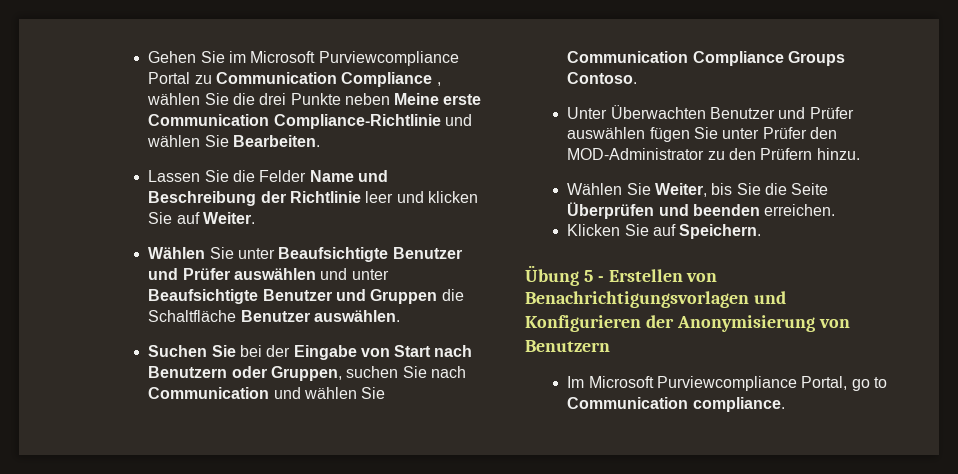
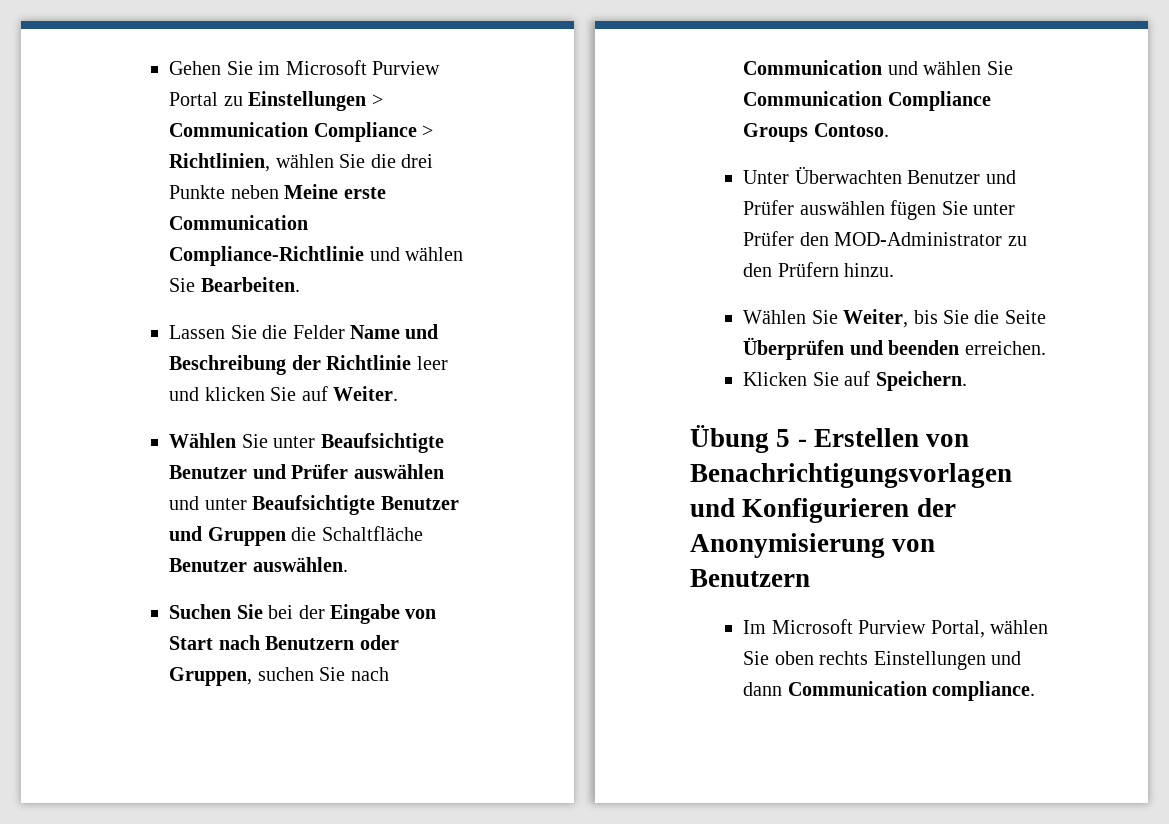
- Gehen Sie im Microsoft Purviewcompliance Portal zu Communication Compliance , wählen Sie die drei Punkte neben Meine erste Communication Compliance-Richtlinie und wählen Sie Bearbeiten.
+ Gehen Sie im Microsoft Purview Portal zu Einstellungen > Communication Compliance > Richtlinien, wählen Sie die drei Punkte neben Meine erste Communication Compliance-Richtlinie und wählen Sie Bearbeiten.
- Im Microsoft Purviewcompliance Portal, go to Communication compliance.
+ Im Microsoft Purview Portal, wählen Sie oben rechts Einstellungen und dann Communication compliance.

